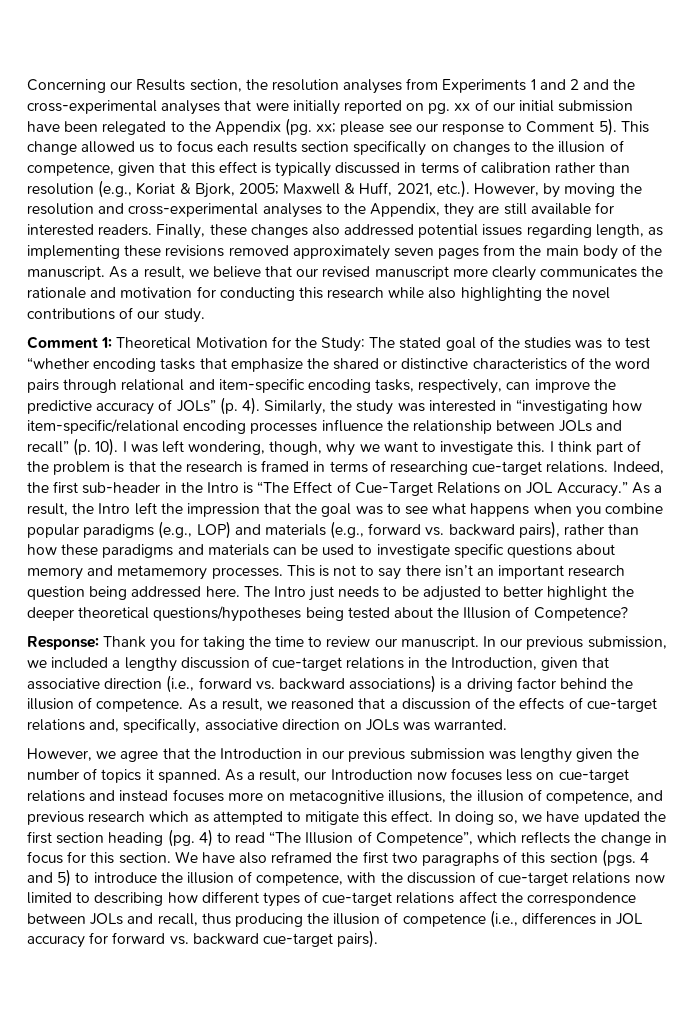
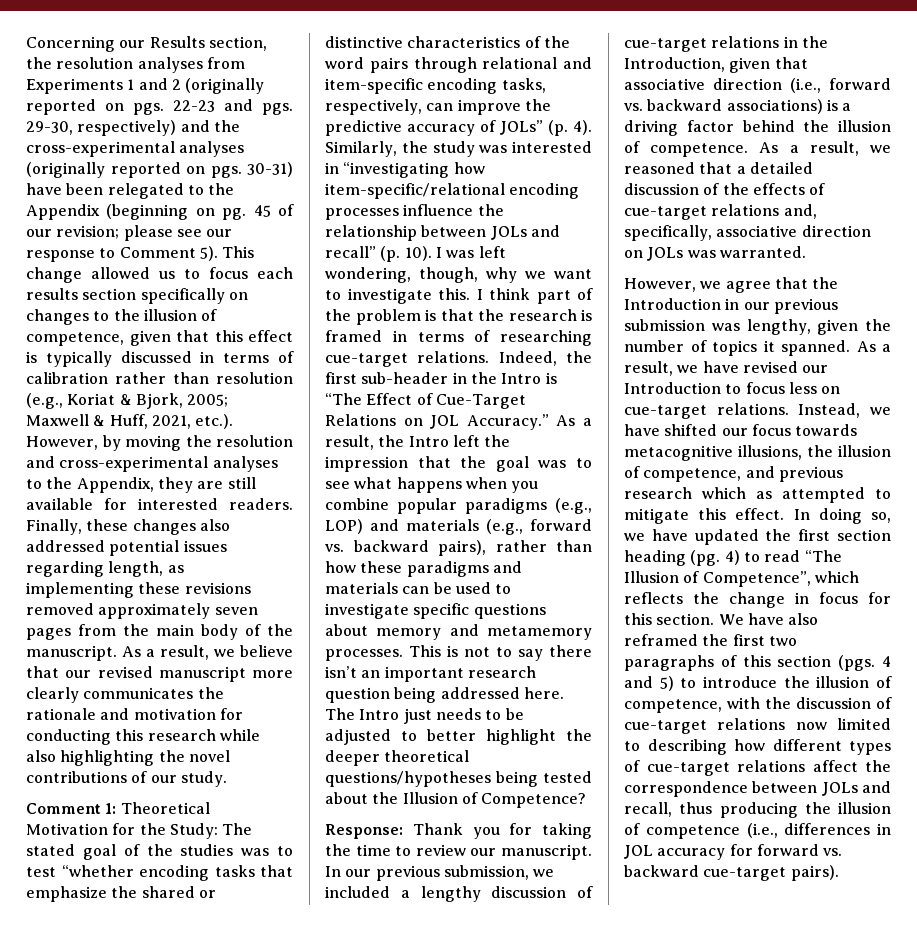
- Concerning our Results section, the resolution analyses from Experiments 1 and 2 and the cross-experimental analyses that were initially reported on pg. xx of our initial submission have been relegated to the Appendix (pg. xx; please see our response to Comment 5).
+ Concerning our Results section, the resolution analyses from Experiments 1 and 2 (originally reported on pgs. 22-23 and pgs. 29-30, respectively) and the cross-experimental analyses (originally reported on pgs. 30-31) have been relegated to the Appendix (beginning on pg. 45 of our revision; please see our response to Comment 5).
- As a result, we reasoned that a discussion of the effects of cue-target relations and, specifically, associative direction on JOLs was warranted.
+ As a result, we reasoned that a detailed discussion of the effects of cue-target relations and, specifically, associative direction on JOLs was warranted.
- However, we agree that the Introduction in our previous submission was lengthy given the number of topics it spanned.
+ However, we agree that the Introduction in our previous submission was lengthy, given the number of topics it spanned.
- As a result, our Introduction now focuses less on cue-target relations and instead focuses more on metacognitive illusions, the illusion of competence, and previous research which as attempted to mitigate this effect.
+ As a result, we have revised our Introduction to focus less on cue-target relations. Instead, we have shifted our focus towards metacognitive illusions, the illusion of competence, and previous research which as attempted to mitigate this effect.

